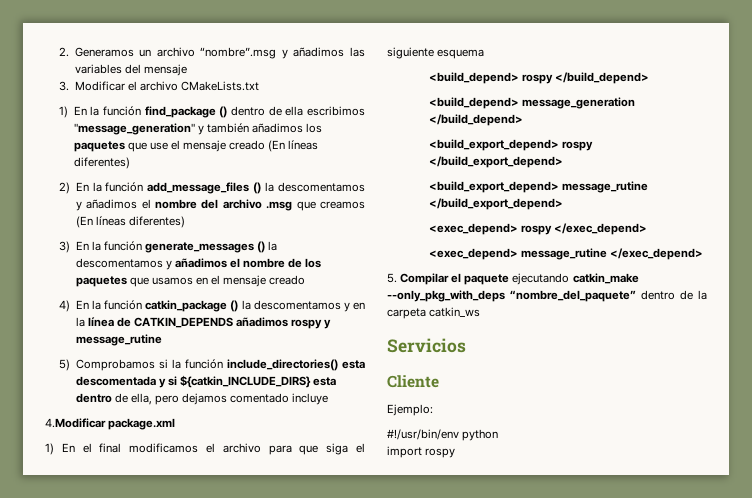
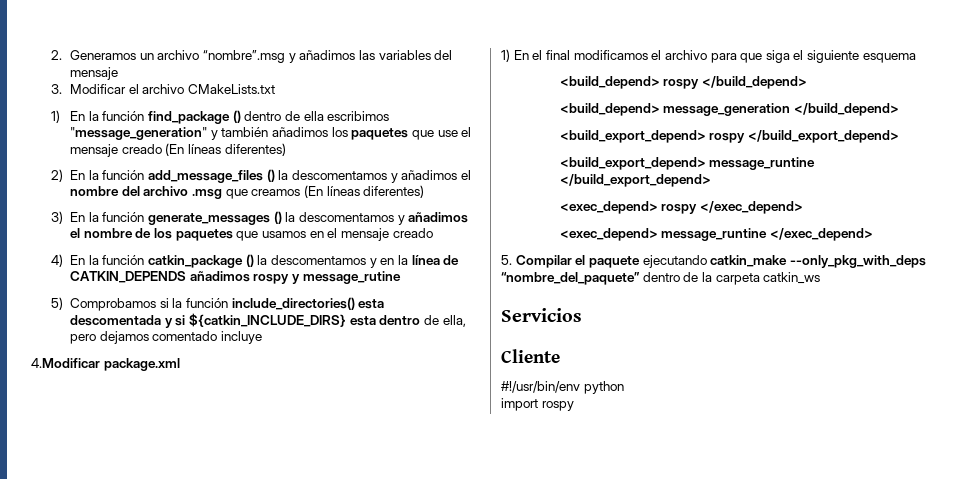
- <build_export_depend> message_rutine </build_export_depend>
+ <build_export_depend> message_runtine </build_export_depend>
- <exec_depend> message_rutine </exec_depend>
+ <exec_depend> message_runtine </exec_depend>
- Ejemplo:

